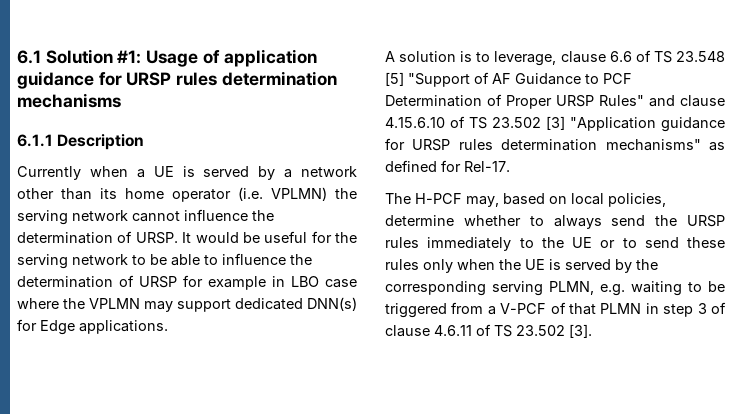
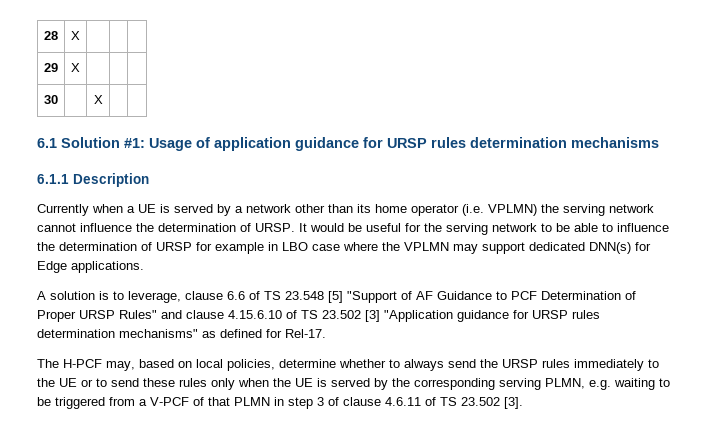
+ 28 | X | | |
+ 29 | X | | |
+ 30 | | X | |

